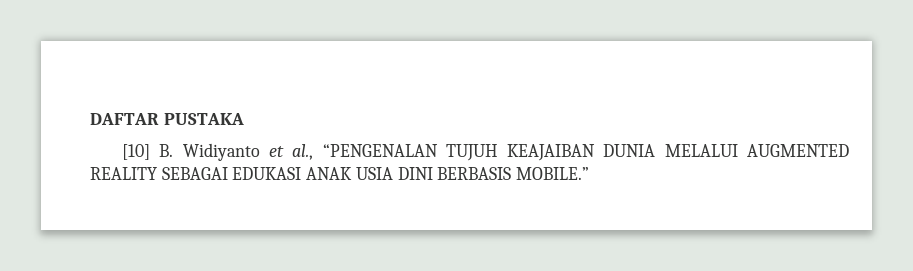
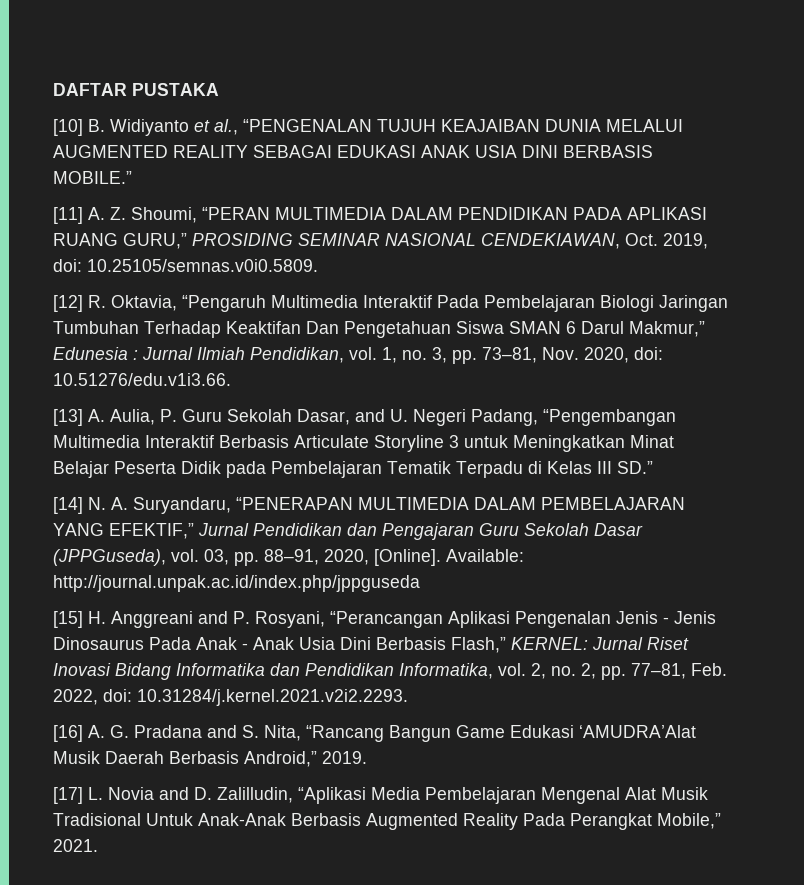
+ [11] A. Z. Shoumi, “PERAN MULTIMEDIA DALAM PENDIDIKAN PADA APLIKASI RUANG GURU,” PROSIDING SEMINAR NASIONAL CENDEKIAWAN, Oct. 2019, doi: 10.25105/semnas.v0i0.5809.
+ [12] R. Oktavia, “Pengaruh Multimedia Interaktif Pada Pembelajaran Biologi Jaringan Tumbuhan Terhadap Keaktifan Dan Pengetahuan Siswa SMAN 6 Darul Makmur,” Edunesia : Jurnal Ilmiah Pendidikan, vol. 1, no. 3, pp. 73–81, Nov. 2020, doi: 10.51276/edu.v1i3.66.
+ [13] A. Aulia, P. Guru Sekolah Dasar, and U. Negeri Padang, “Pengembangan Multimedia Interaktif Berbasis Articulate Storyline 3 untuk Meningkatkan Minat Belajar Peserta Didik pada Pembelajaran Tematik Terpadu di Kelas III SD.”
+ [14] N. A. Suryandaru, “PENERAPAN MULTIMEDIA DALAM PEMBELAJARAN YANG EFEKTIF,” Jurnal Pendidikan dan Pengajaran Guru Sekolah Dasar (JPPGuseda), vol. 03, pp. 88–91, 2020, [Online]. Available: http://journal.unpak.ac.id/index.php/jppguseda
+ [15] H. Anggreani and P. Rosyani, “Perancangan Aplikasi Pengenalan Jenis - Jenis Dinosaurus Pada Anak - Anak Usia Dini Berbasis Flash,” KERNEL: Jurnal Riset Inovasi Bidang Informatika dan Pendidikan Informatika, vol. 2, no. 2, pp. 77–81, Feb. 2022, doi: 10.31284/j.kernel.2021.v2i2.2293.
+ [16] A. G. Pradana and S. Nita, “Rancang Bangun Game Edukasi ‘AMUDRA’Alat Musik Daerah Berbasis Android,” 2019.
+ [17] L. Novia and D. Zalilludin, “Aplikasi Media Pembelajaran Mengenal Alat Musik Tradisional Untuk Anak-Anak Berbasis Augmented Reality Pada Perangkat Mobile,” 2021.

